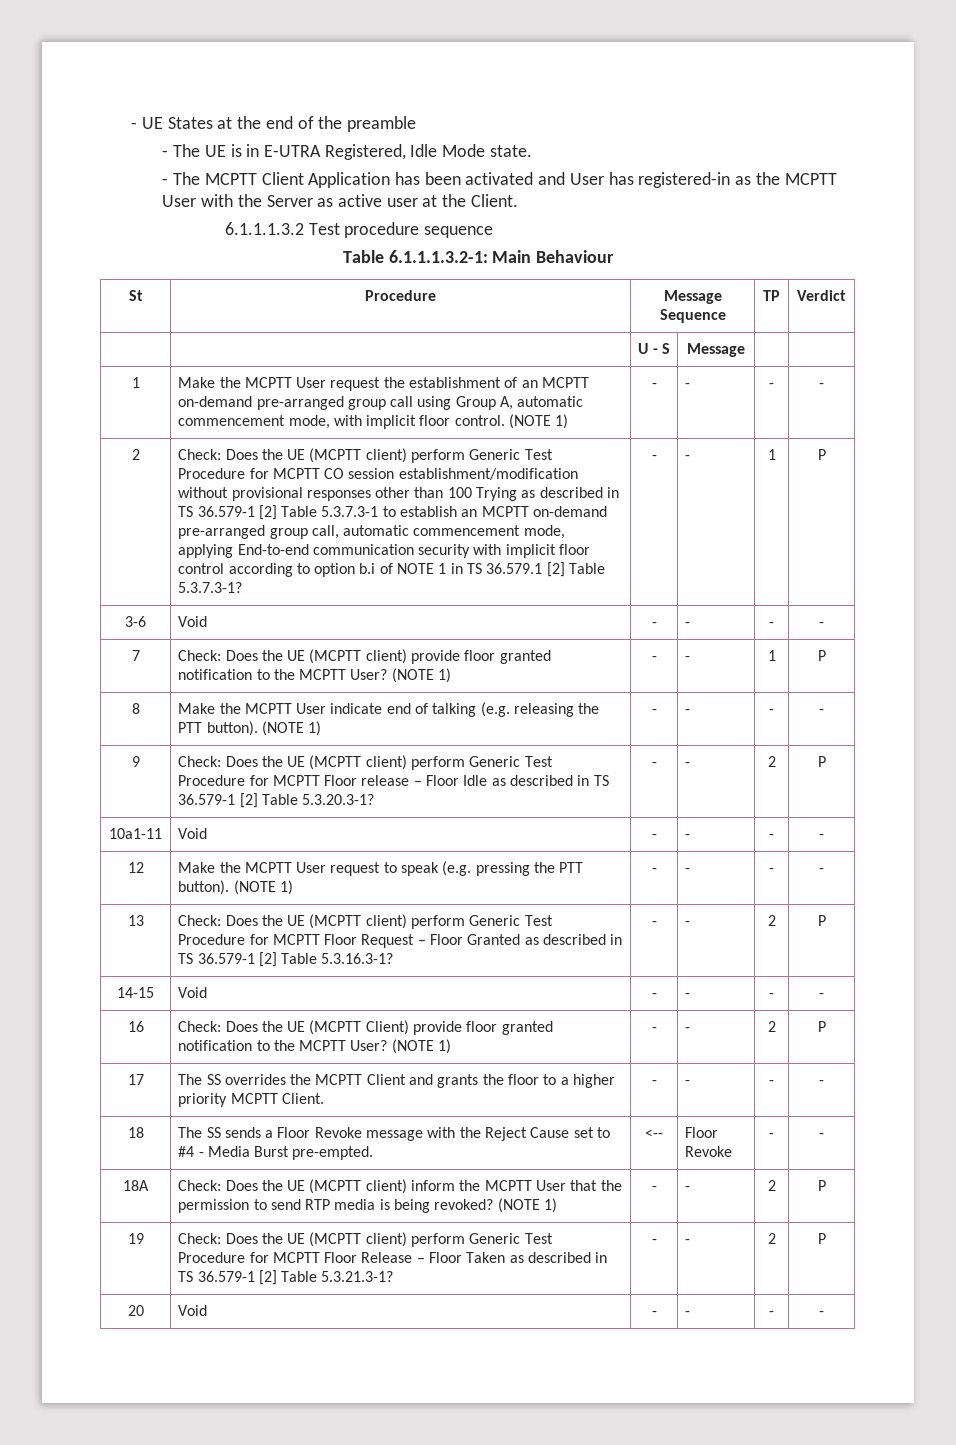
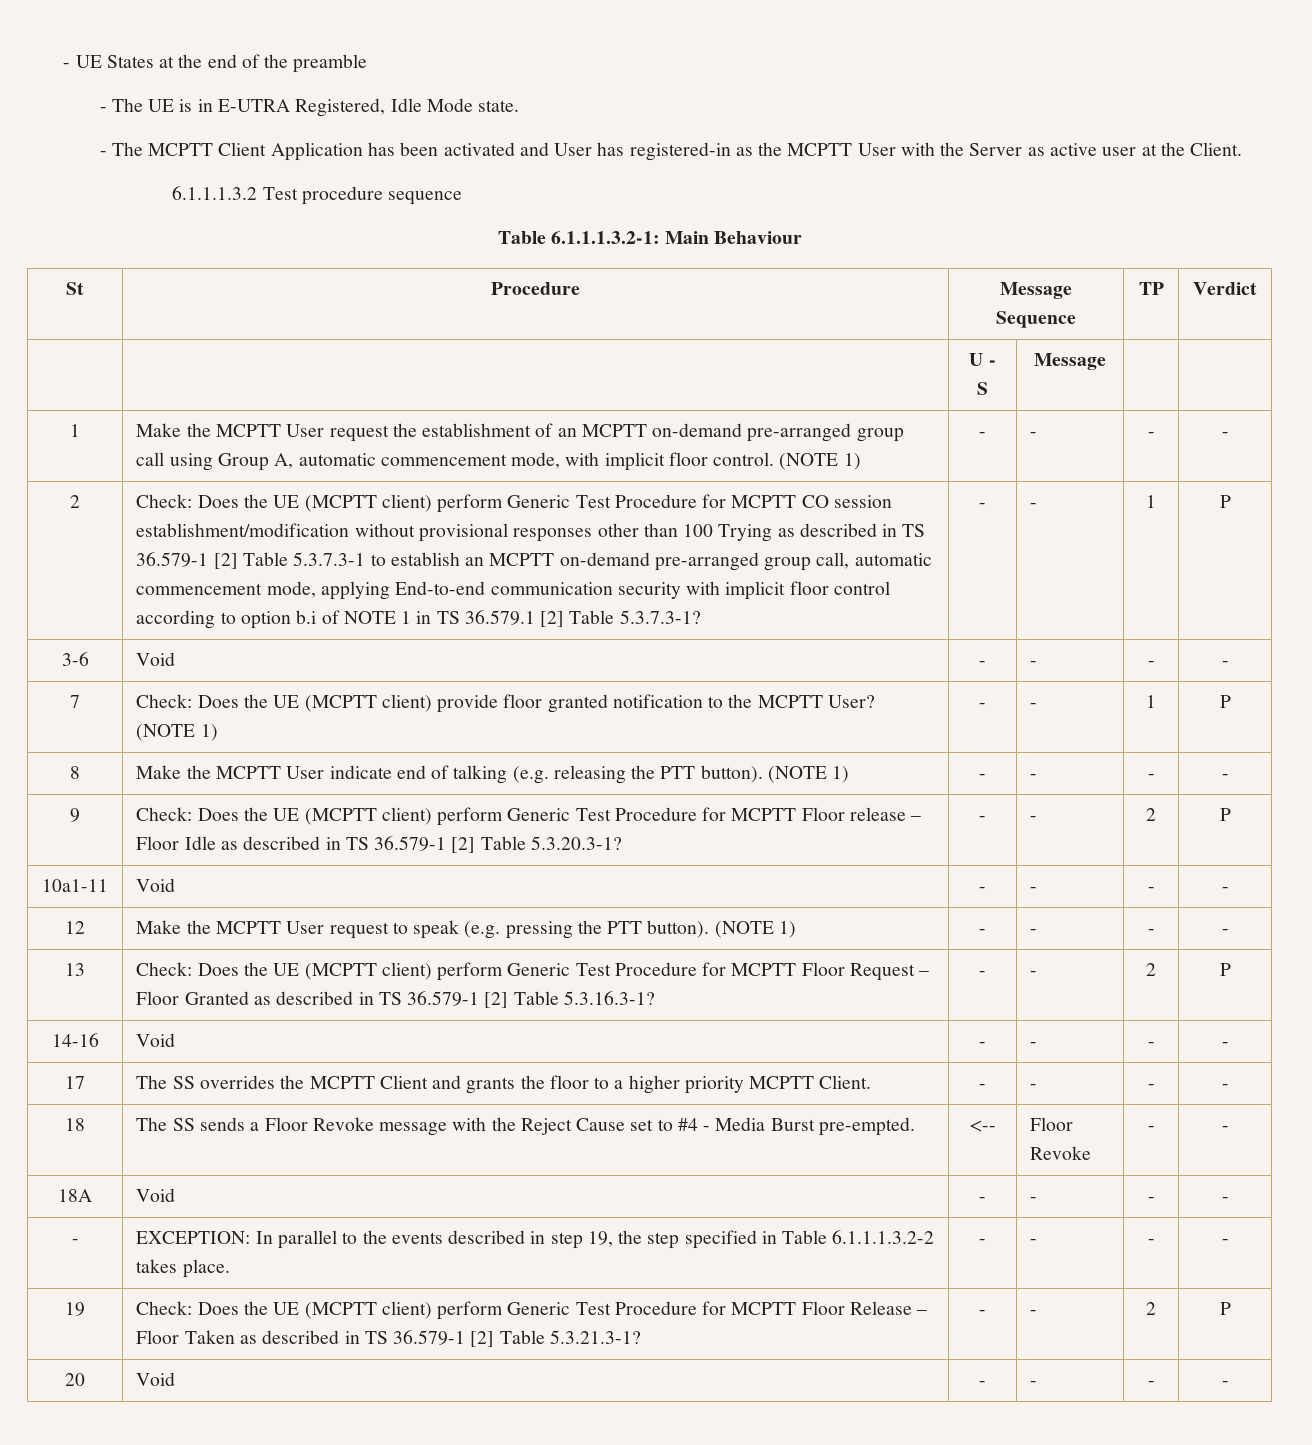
- 14-15 | Void | - | - | - | -
- 16 | Check: Does the UE (MCPTT Client) provide floor granted notification to the MCPTT User? (NOTE 1) | - | - | 2 | P
+ 14-16 | Void | - | - | - | -
- 18A | Check: Does the UE (MCPTT client) inform the MCPTT User that the permission to send RTP media is being revoked? (NOTE 1) | - | - | 2 | P
+ 18A | Void | - | - | - | -
+ - | EXCEPTION: In parallel to the events described in step 19, the step specified in Table 6.1.1.1.3.2-2 takes place. | - | - | - | -

